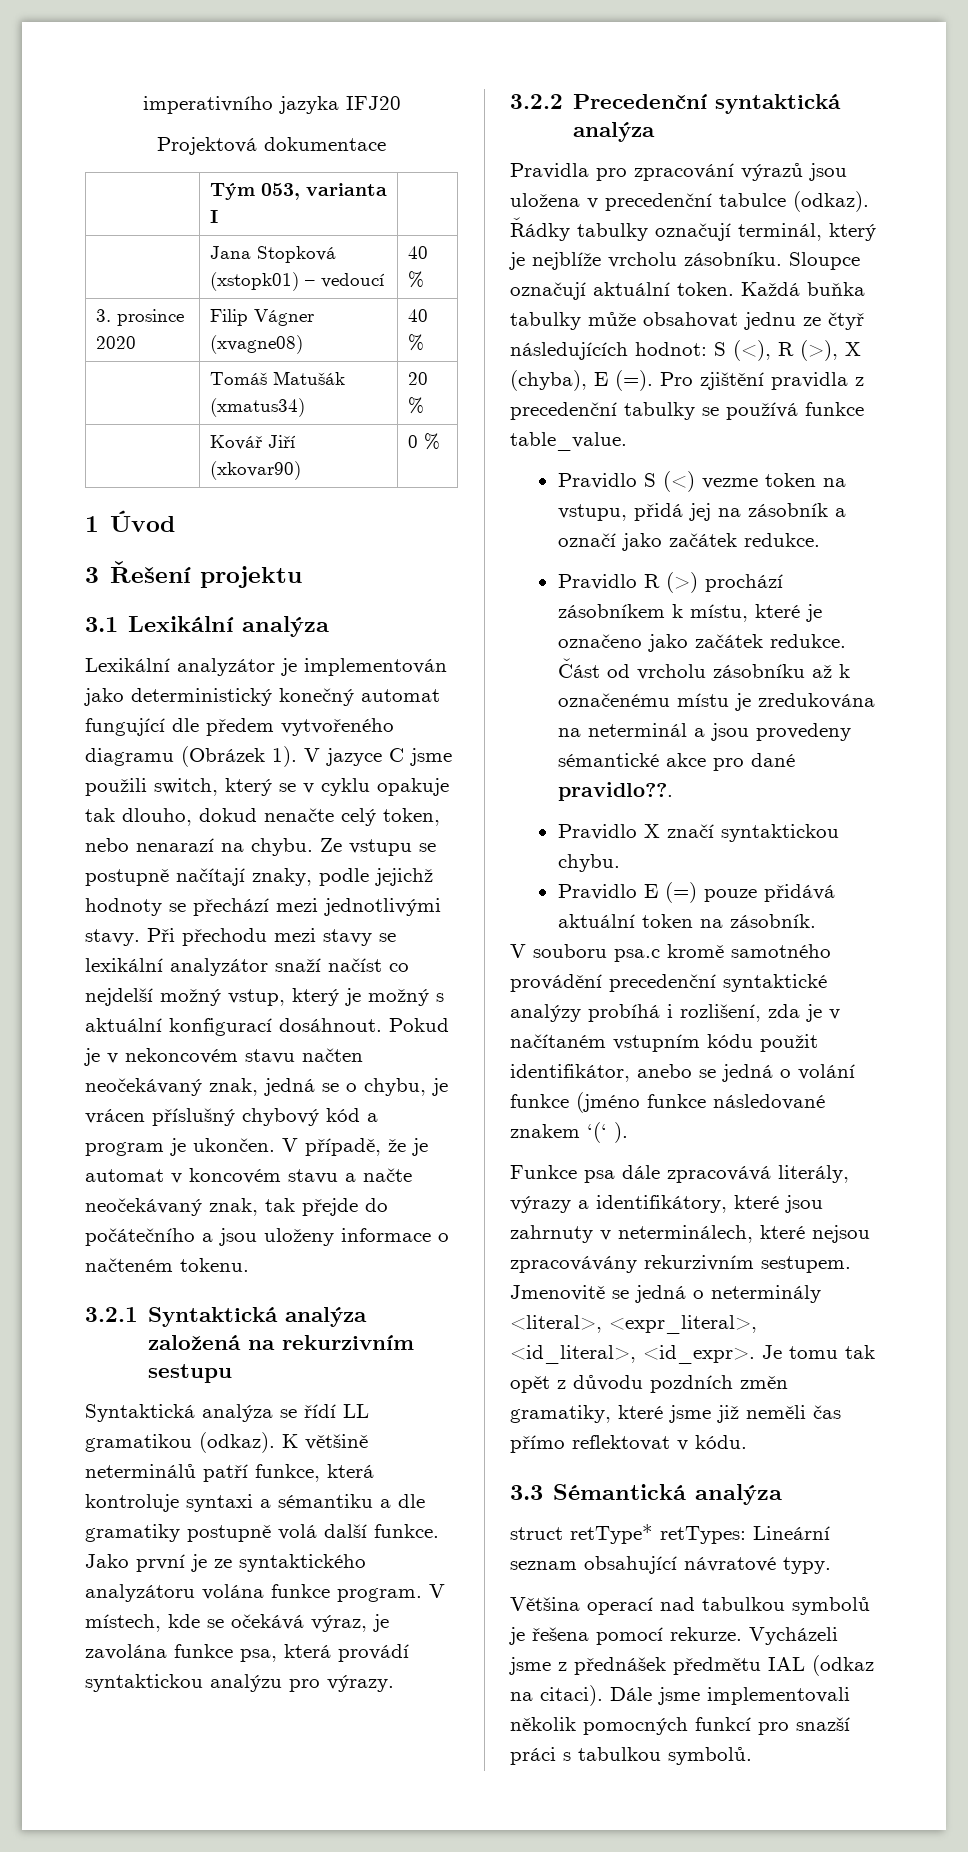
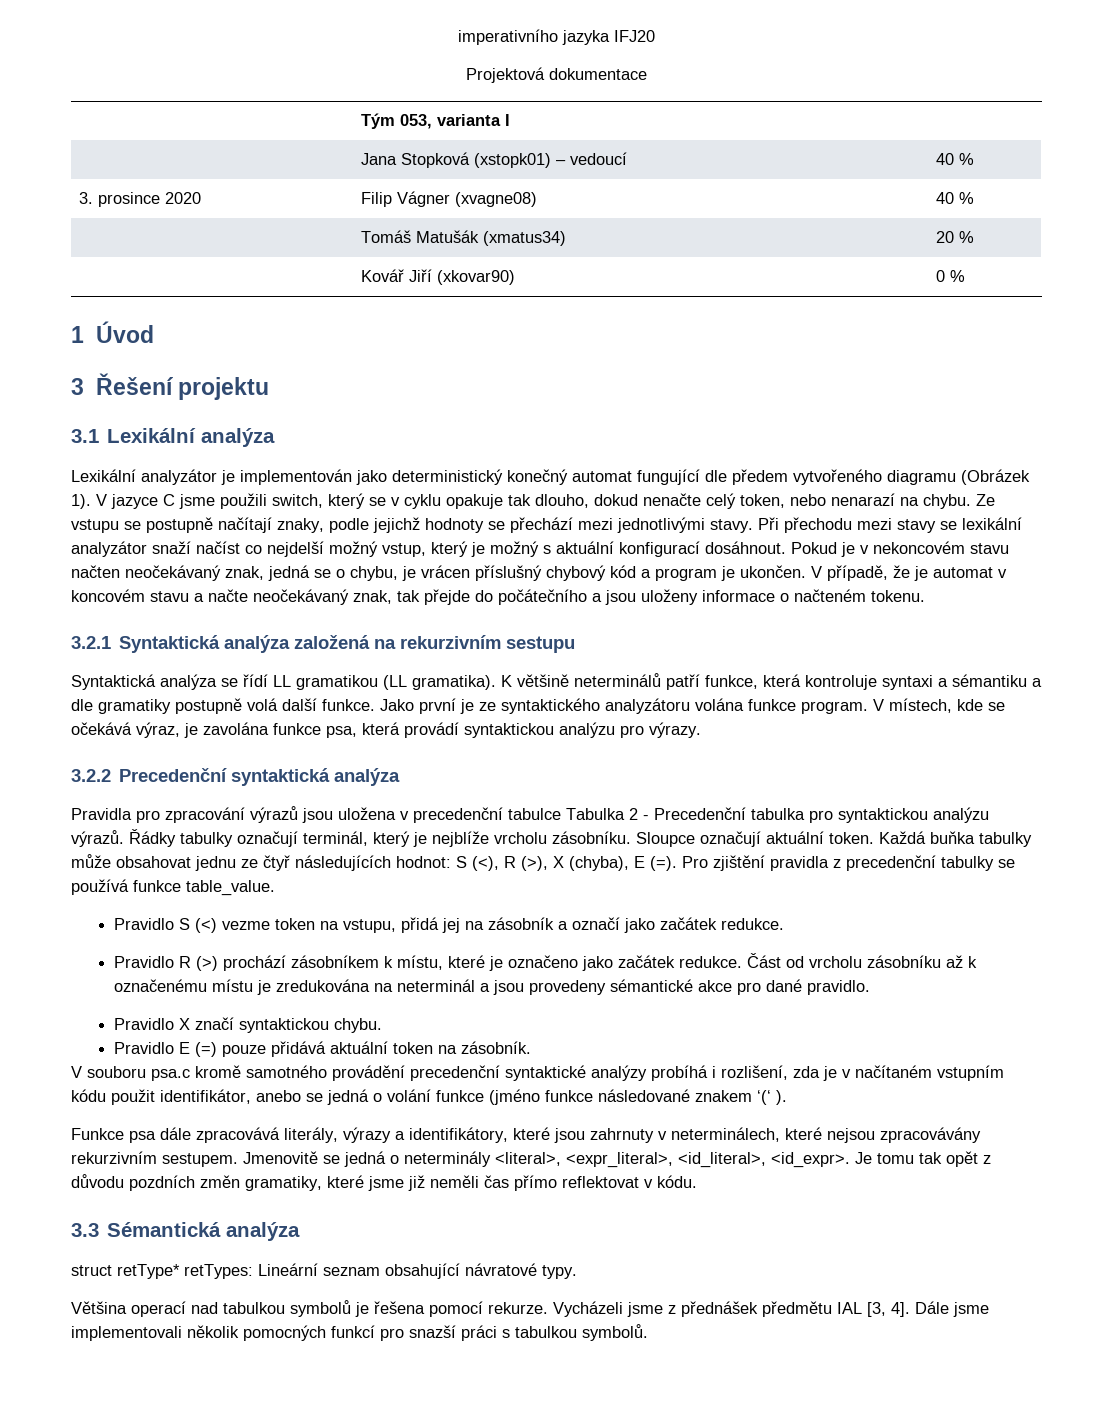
- Syntaktická analýza se řídí LL gramatikou (odkaz).
+ Syntaktická analýza se řídí LL gramatikou (LL gramatika).
- Pravidla pro zpracování výrazů jsou uložena v precedenční tabulce (odkaz).
+ Pravidla pro zpracování výrazů jsou uložena v precedenční tabulce Tabulka 2 - Precedenční tabulka pro syntaktickou analýzu výrazů.
- Část od vrcholu zásobníku až k označenému místu je zredukována na neterminál a jsou provedeny sémantické akce pro dané pravidlo??.
+ Část od vrcholu zásobníku až k označenému místu je zredukována na neterminál a jsou provedeny sémantické akce pro dané pravidlo.
- Vycházeli jsme z přednášek předmětu IAL (odkaz na citaci).
+ Vycházeli jsme z přednášek předmětu IAL [3, 4].

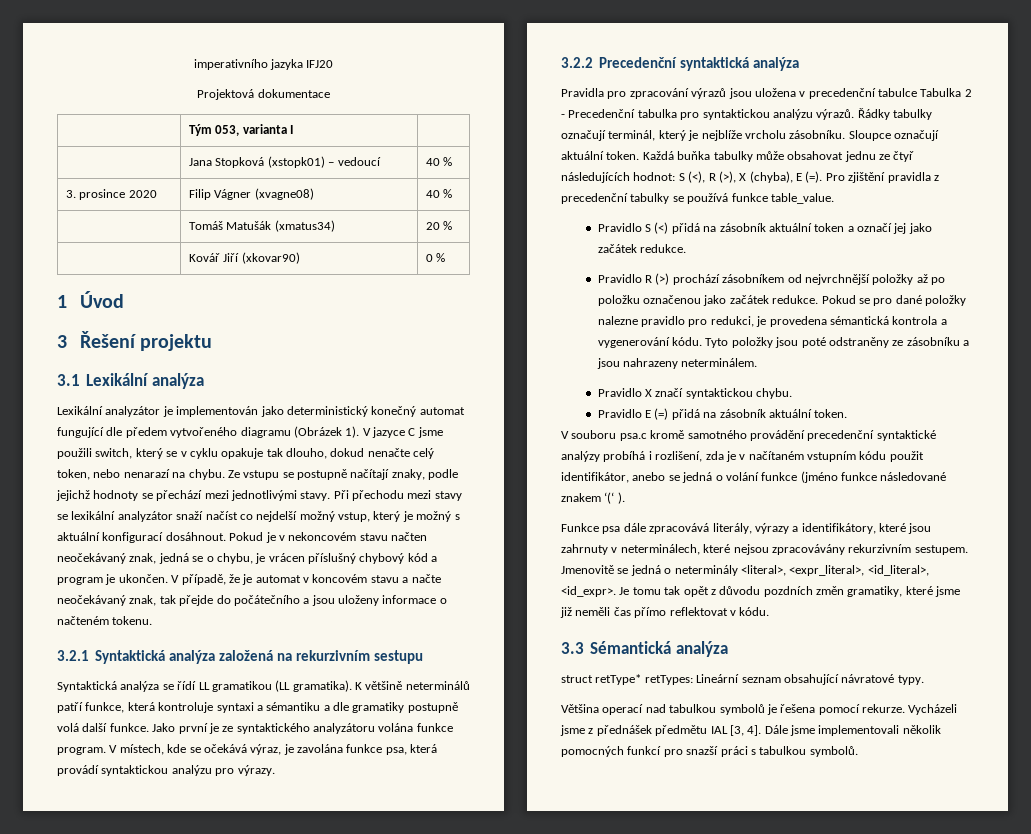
- Pravidlo S (<) vezme token na vstupu, přidá jej na zásobník a označí jako začátek redukce.
+ Pravidlo S (<) přidá na zásobník aktuální token a označí jej jako začátek redukce.
- Pravidlo R (>) prochází zásobníkem k místu, které je označeno jako začátek redukce. Část od vrcholu zásobníku až k označenému místu je zredukována na neterminál a jsou provedeny sémantické akce pro dané pravidlo.
+ Pravidlo R (>) prochází zásobníkem od nejvrchnější položky až po položku označenou jako začátek redukce. Pokud se pro dané položky nalezne pravidlo pro redukci, je provedena sémantická kontrola a vygenerování kódu. Tyto položky jsou poté odstraněny ze zásobníku a jsou nahrazeny neterminálem.
- Pravidlo E (=) pouze přidává aktuální token na zásobník.
+ Pravidlo E (=) přidá na zásobník aktuální token.

